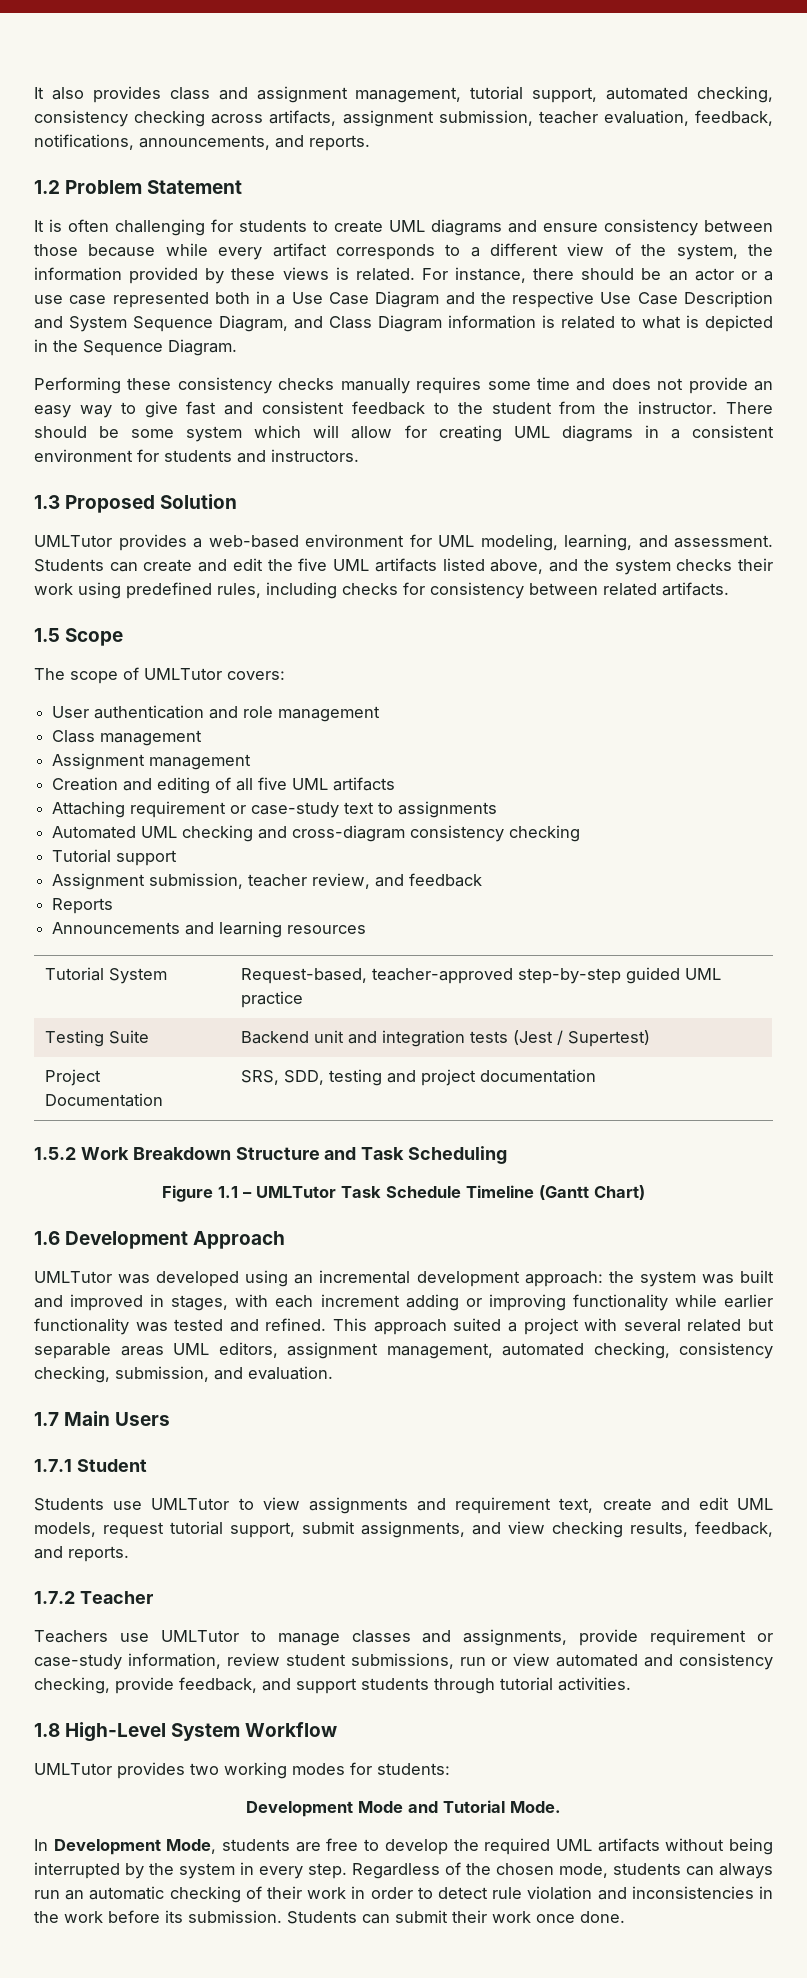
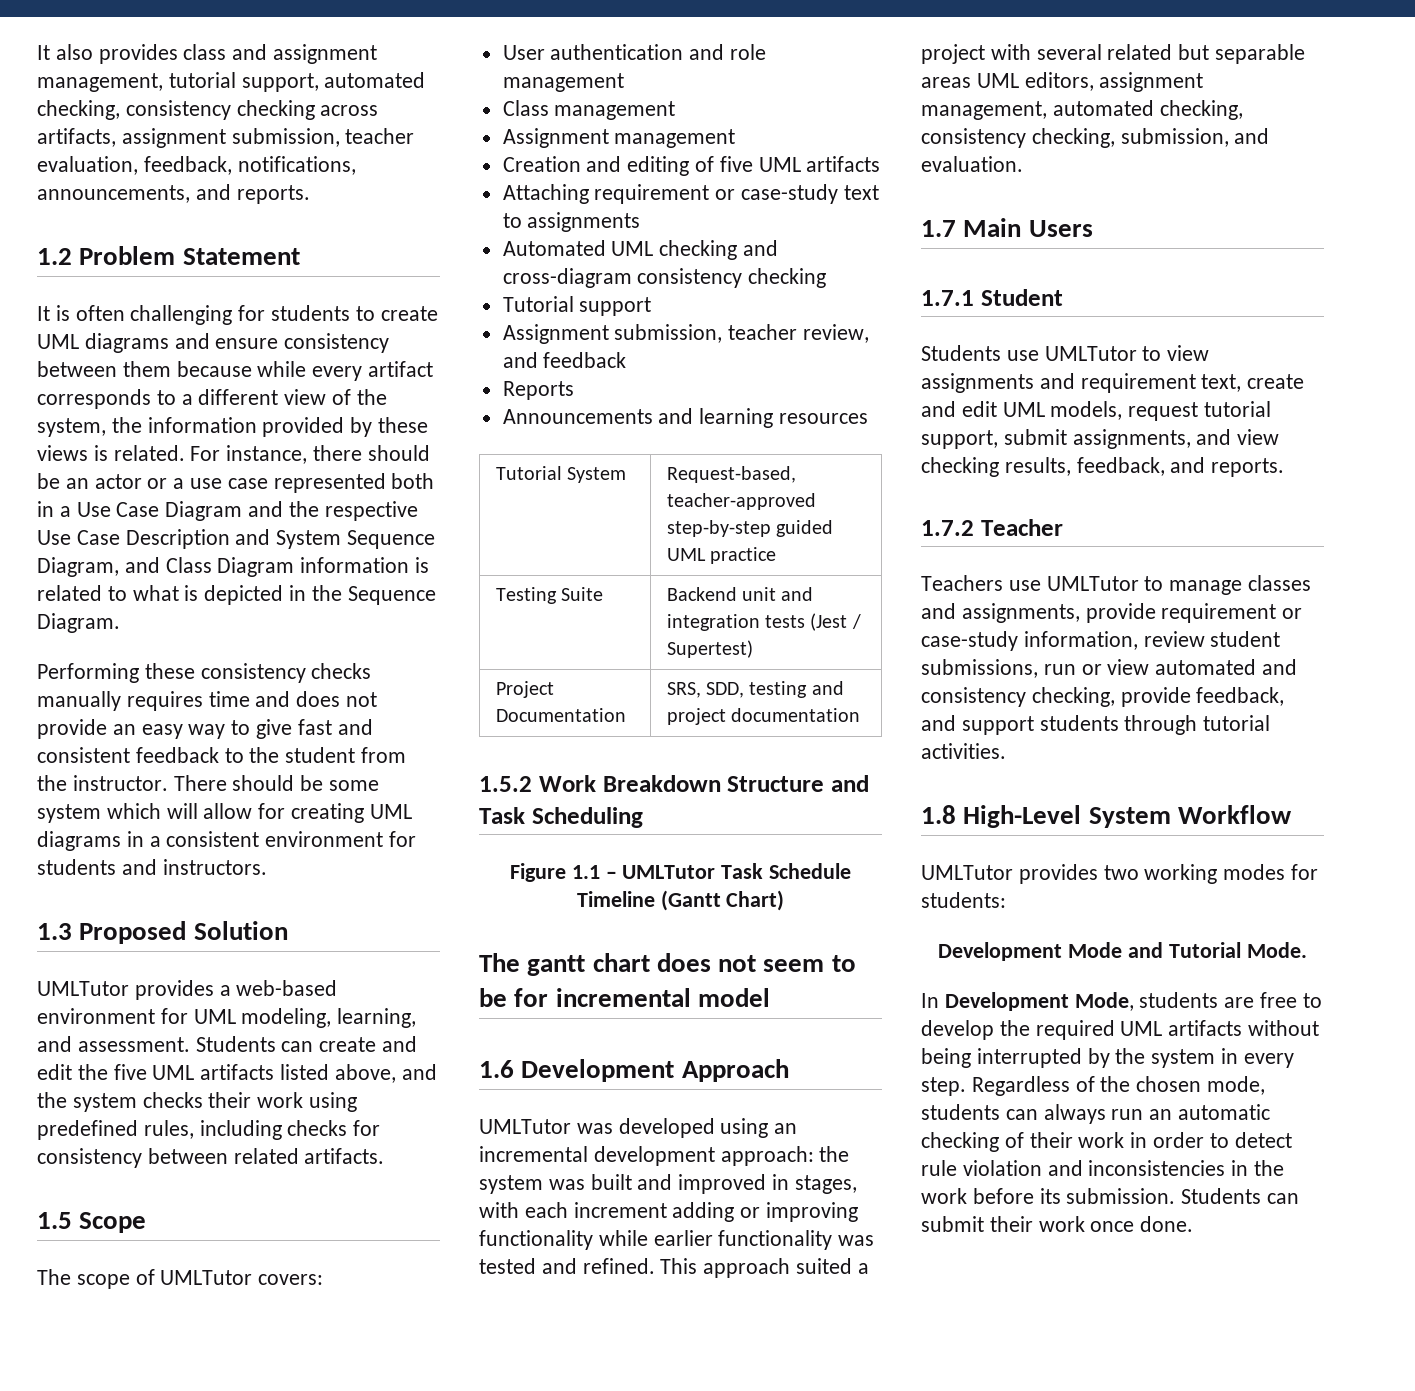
- It is often challenging for students to create UML diagrams and ensure consistency between those because while every artifact corresponds to a different view of the system, the information provided by these views is related.
+ It is often challenging for students to create UML diagrams and ensure consistency between them because while every artifact corresponds to a different view of the system, the information provided by these views is related.
- Performing these consistency checks manually requires some time and does not provide an easy way to give fast and consistent feedback to the student from the instructor.
+ Performing these consistency checks manually requires time and does not provide an easy way to give fast and consistent feedback to the student from the instructor.
- Creation and editing of all five UML artifacts
+ Creation and editing of five UML artifacts
+ The gantt chart does not seem to be for incremental model

